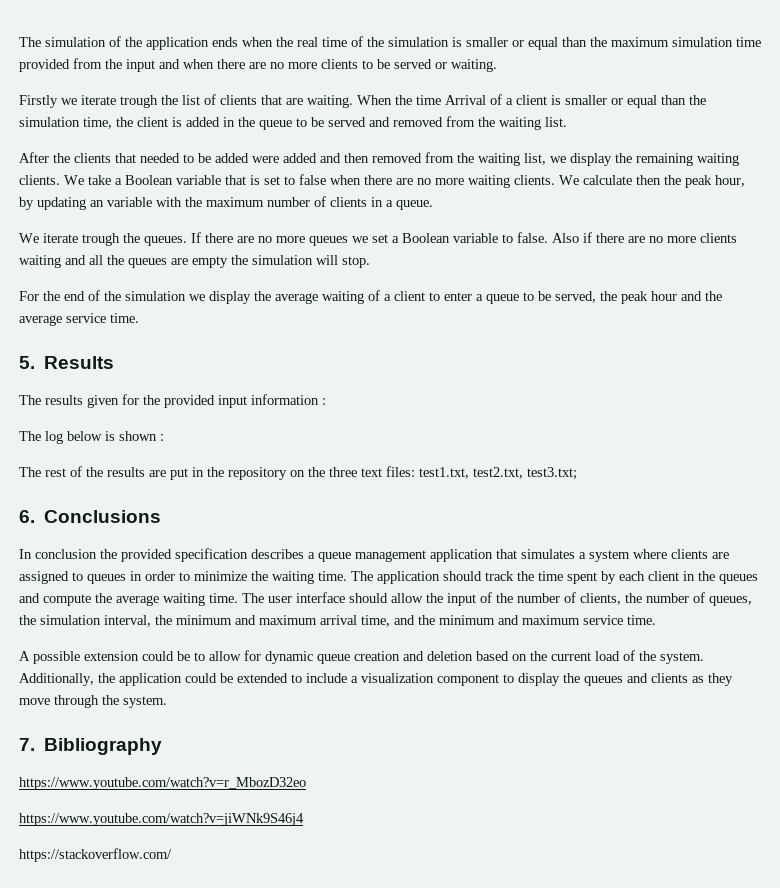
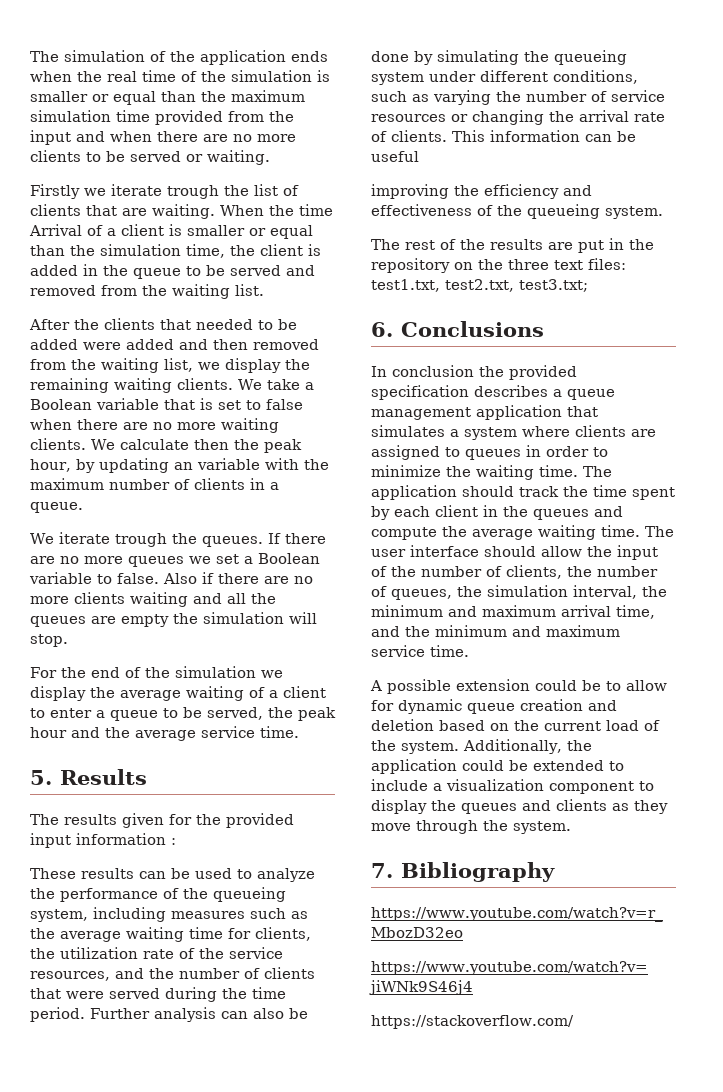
- The log below is shown :
+ These results can be used to analyze the performance of the queueing system, including measures such as the average waiting time for clients, the utilization rate of the service resources, and the number of clients that were served during the time period. Further analysis can also be done by simulating the queueing system under different conditions, such as varying the number of service resources or changing the arrival rate of clients. This information can be useful
+ improving the efficiency and effectiveness of the queueing system.

